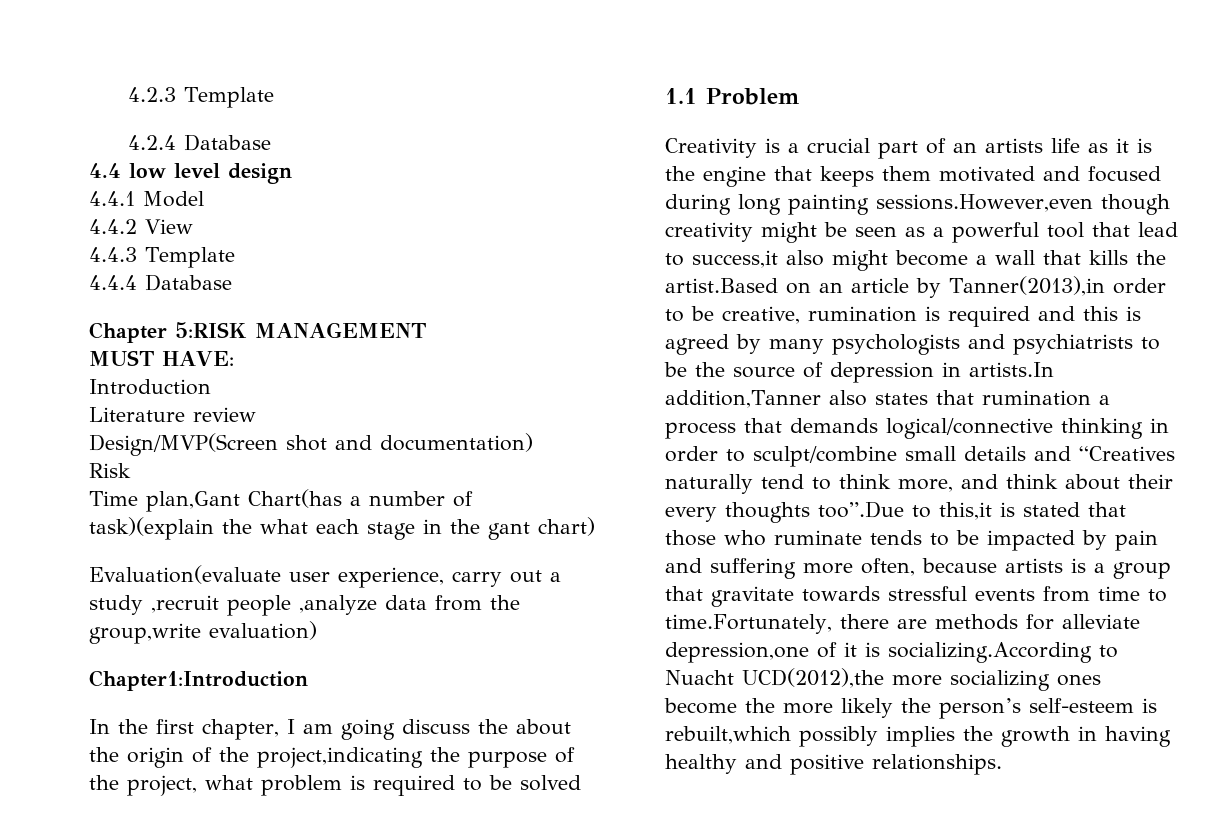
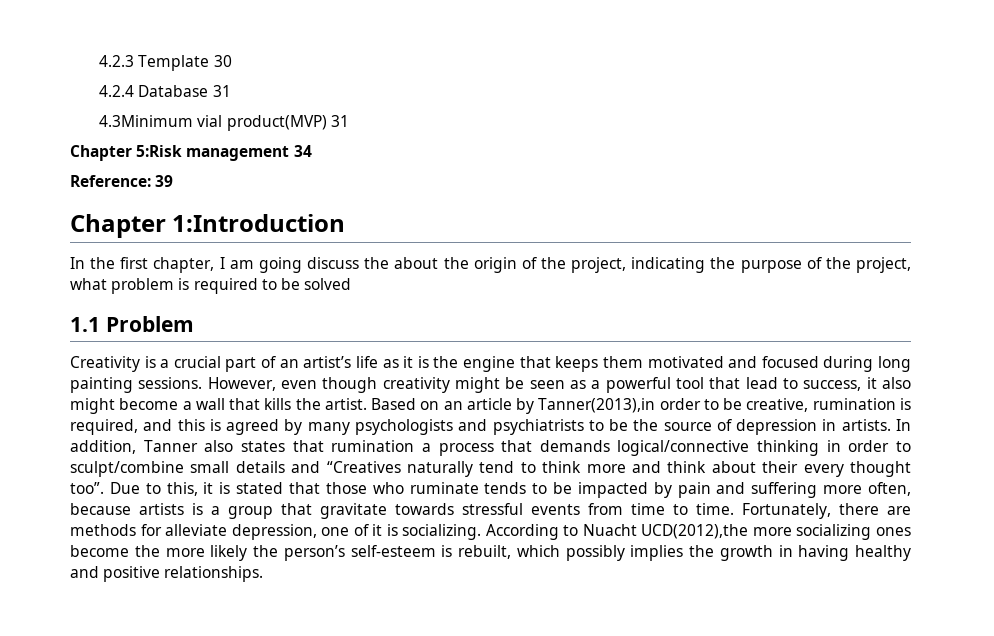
- 4.2.3 Template
+ 4.2.3 Template 30
- 4.2.4 Database
- 4.4 low level design
- 4.4.1 Model
- 4.4.2 View
- 4.4.3 Template
- 4.4.4 Database
- Chapter 5:RISK MANAGEMENT
- MUST HAVE:
- Introduction
- Literature review
- Design/MVP(Screen shot and documentation)
- Risk
- Time plan,Gant Chart(has a number of task)(explain the what each stage in the gant chart)
- Evaluation(evaluate user experience, carry out a study ,recruit people ,analyze data from the group,write evaluation)
- Chapter1:Introduction
+ 4.2.4 Database 31
+ 4.3Minimum vial product(MVP) 31
+ Chapter 5:Risk management 34
+ Reference: 39
+ Chapter 1:Introduction
- In the first chapter, I am going discuss the about the origin of the project,indicating the purpose of the project, what problem is required to be solved
+ In the first chapter, I am going discuss the about the origin of the project, indicating the purpose of the project, what problem is required to be solved
- Creativity is a crucial part of an artists life as it is the engine that keeps them motivated and focused during long painting sessions.However,even though creativity might be seen as a powerful tool that lead to success,it also might become a wall that kills the artist.Based on an article by Tanner(2013),in order to be creative, rumination is required and this is agreed by many psychologists and psychiatrists to be the source of depression in artists.In addition,Tanner also states that rumination a process that demands logical/connective thinking in order to sculpt/combine small details and “Creatives naturally tend to think more, and think about their every thoughts too”.Due to this,it is stated that those who ruminate tends to be impacted by pain and suffering more often, because artists is a group that gravitate towards stressful events from time to time.Fortunately, there are methods for alleviate depression,one of it is socializing.According to Nuacht UCD(2012),the more socializing ones become the more likely the person’s self-esteem is rebuilt,which possibly implies the growth in having healthy and positive relationships.
+ Creativity is a crucial part of an artist’s life as it is the engine that keeps them motivated and focused during long painting sessions. However, even though creativity might be seen as a powerful tool that lead to success, it also might become a wall that kills the artist. Based on an article by Tanner(2013),in order to be creative, rumination is required, and this is agreed by many psychologists and psychiatrists to be the source of depression in artists. In addition, Tanner also states that rumination a process that demands logical/connective thinking in order to sculpt/combine small details and “Creatives naturally tend to think more and think about their every thought too”. Due to this, it is stated that those who ruminate tends to be impacted by pain and suffering more often, because artists is a group that gravitate towards stressful events from time to time. Fortunately, there are methods for alleviate depression, one of it is socializing. According to Nuacht UCD(2012),the more socializing ones become the more likely the person’s self-esteem is rebuilt, which possibly implies the growth in having healthy and positive relationships.

